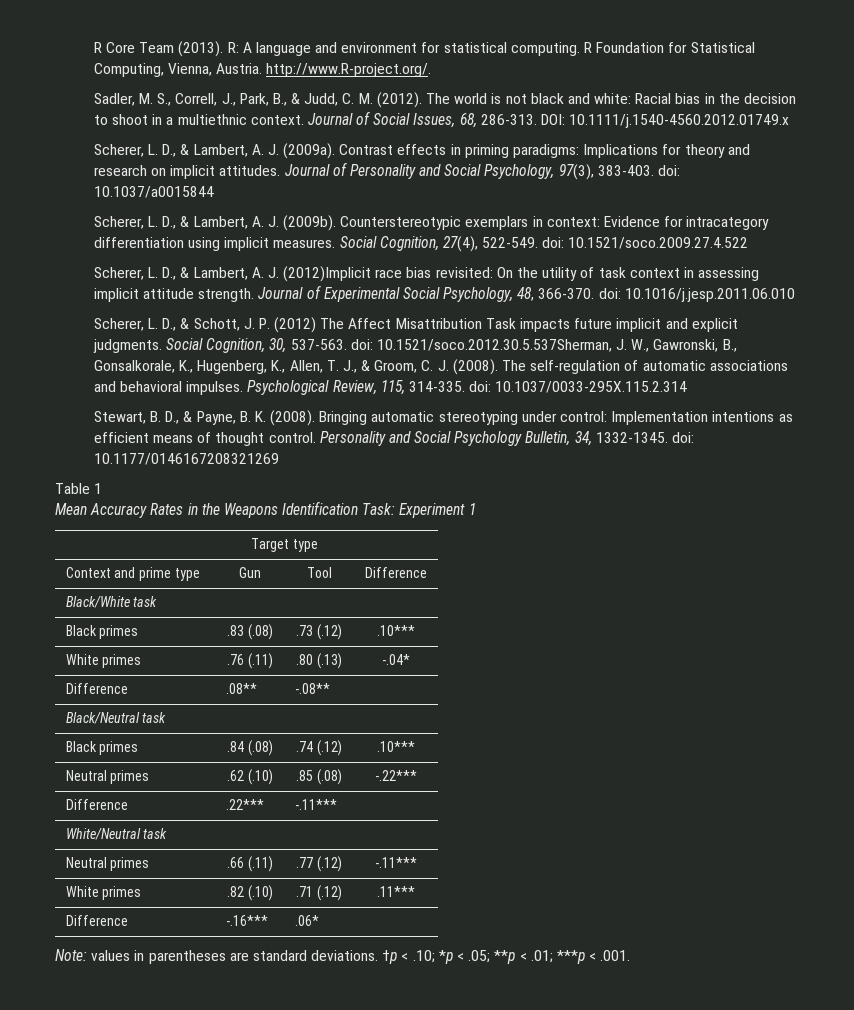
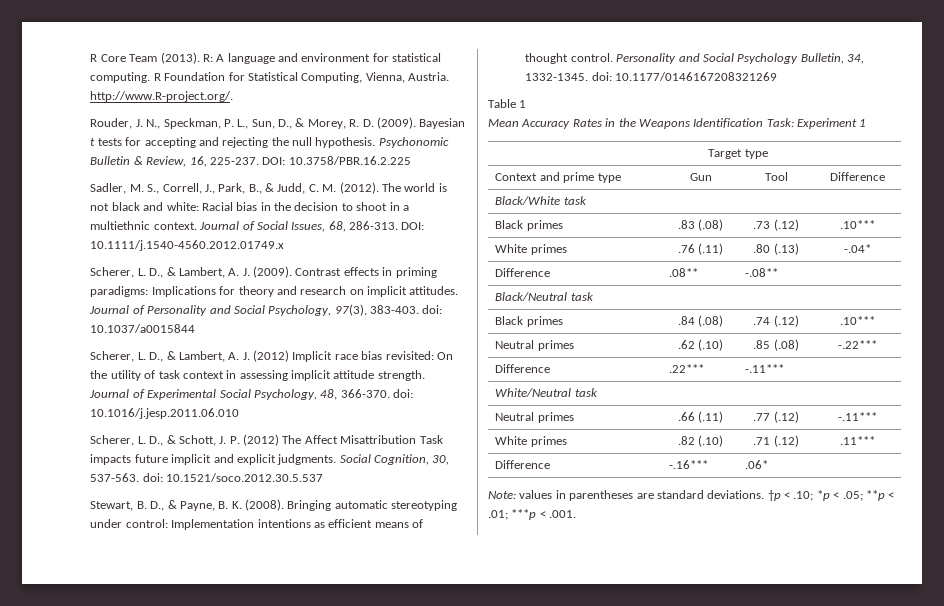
+ Rouder, J. N., Speckman, P. L., Sun, D., & Morey, R. D. (2009). Bayesian t tests for accepting and rejecting the null hypothesis. Psychonomic Bulletin & Review, 16, 225-237. DOI: 10.3758/PBR.16.2.225
- Scherer, L. D., & Lambert, A. J. (2009a).
+ Scherer, L. D., & Lambert, A. J. (2009).
- Scherer, L. D., & Lambert, A. J. (2009b). Counterstereotypic exemplars in context: Evidence for intracategory differentiation using implicit measures. Social Cognition, 27(4), 522-549. doi: 10.1521/soco.2009.27.4.522
- Scherer, L. D., & Lambert, A. J. (2012)Implicit race bias revisited: On the utility of task context in assessing implicit attitude strength.
+ Scherer, L. D., & Lambert, A. J. (2012) Implicit race bias revisited: On the utility of task context in assessing implicit attitude strength.
- Social Cognition, 30, 537-563. doi: 10.1521/soco.2012.30.5.537Sherman, J. W., Gawronski, B., Gonsalkorale, K., Hugenberg, K., Allen, T. J., & Groom, C. J. (2008). The self-regulation of automatic associations and behavioral impulses. Psychological Review, 115, 314-335. doi: 10.1037/0033-295X.115.2.314
+ Social Cognition, 30, 537-563. doi: 10.1521/soco.2012.30.5.537

